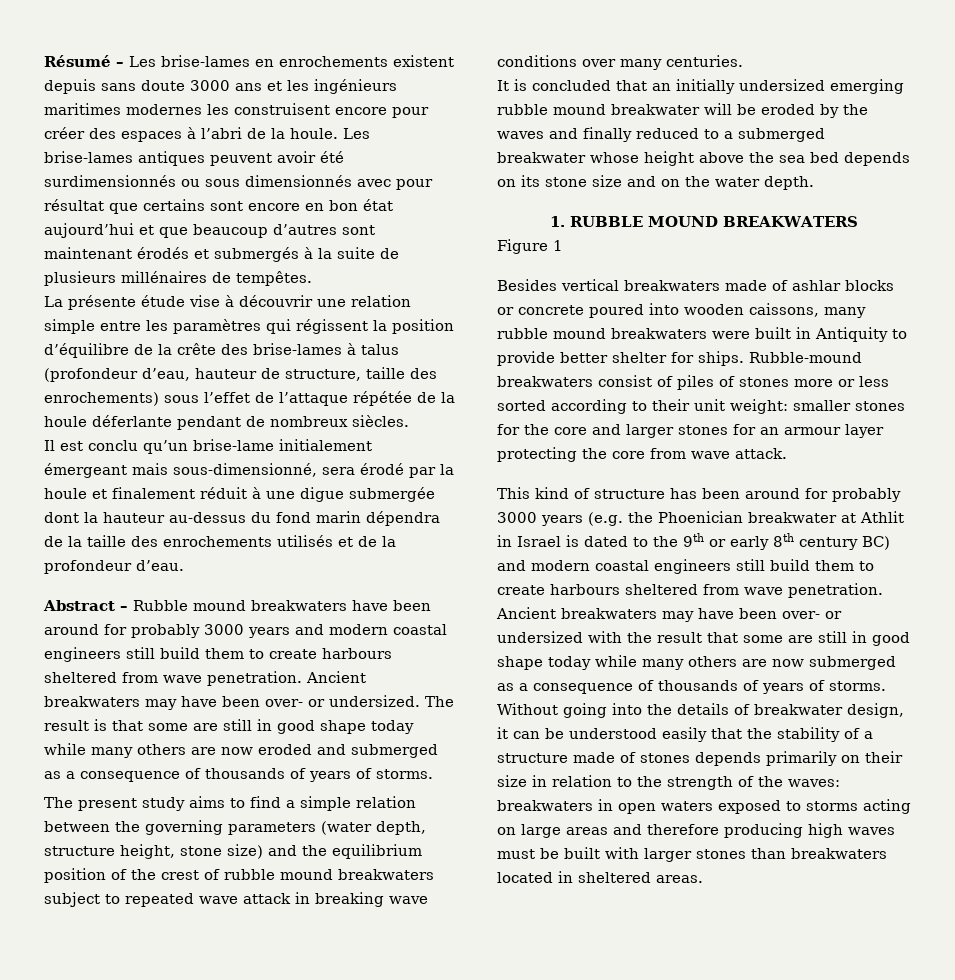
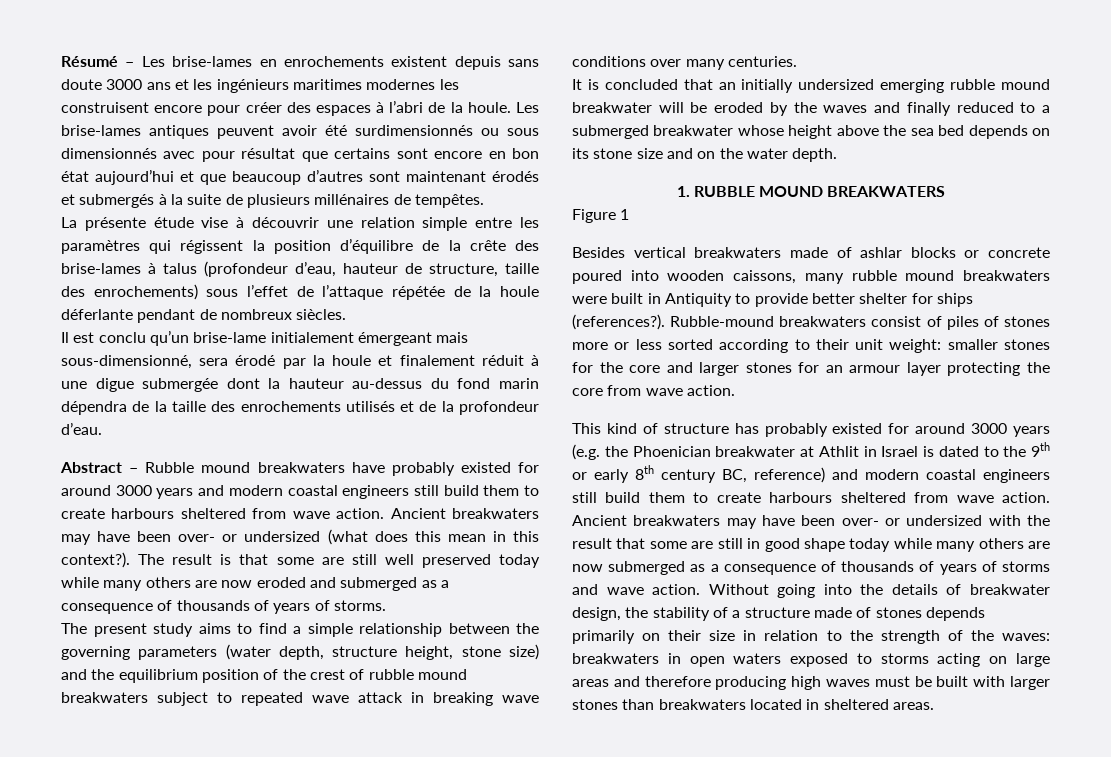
- Abstract – Rubble mound breakwaters have been around for probably 3000 years and modern coastal engineers still build them to create harbours sheltered from wave penetration. Ancient breakwaters may have been over- or undersized.
+ Abstract – Rubble mound breakwaters have probably existed for around 3000 years and modern coastal engineers still build them to create harbours sheltered from wave action. Ancient breakwaters may have been over- or undersized (what does this mean in this context?).
- The result is that some are still in good shape today while many others are now eroded and submerged as a consequence of thousands of years of storms.
+ The result is that some are still well preserved today while many others are now eroded and submerged as a consequence of thousands of years of storms.
- The present study aims to find a simple relation between the governing parameters (water depth, structure height, stone size) and the equilibrium position of the crest of rubble mound breakwaters subject to repeated wave attack in breaking wave conditions over many centuries.
+ The present study aims to find a simple relationship between the governing parameters (water depth, structure height, stone size) and the equilibrium position of the crest of rubble mound breakwaters subject to repeated wave attack in breaking wave conditions over many centuries.
- Besides vertical breakwaters made of ashlar blocks or concrete poured into wooden caissons, many rubble mound breakwaters were built in Antiquity to provide better shelter for ships.
+ Besides vertical breakwaters made of ashlar blocks or concrete poured into wooden caissons, many rubble mound breakwaters were built in Antiquity to provide better shelter for ships (references?).
- Rubble-mound breakwaters consist of piles of stones more or less sorted according to their unit weight: smaller stones for the core and larger stones for an armour layer protecting the core from wave attack.
+ Rubble-mound breakwaters consist of piles of stones more or less sorted according to their unit weight: smaller stones for the core and larger stones for an armour layer protecting the core from wave action.
- This kind of structure has been around for probably 3000 years (e.g. the Phoenician breakwater at Athlit in Israel is dated to the 9th or early 8th century BC) and modern coastal engineers still build them to create harbours sheltered from wave penetration.
+ This kind of structure has probably existed for around 3000 years (e.g. the Phoenician breakwater at Athlit in Israel is dated to the 9th or early 8th century BC, reference) and modern coastal engineers still build them to create harbours sheltered from wave action.
- Ancient breakwaters may have been over- or undersized with the result that some are still in good shape today while many others are now submerged as a consequence of thousands of years of storms.
+ Ancient breakwaters may have been over- or undersized with the result that some are still in good shape today while many others are now submerged as a consequence of thousands of years of storms and wave action.
- Without going into the details of breakwater design, it can be understood easily that the stability of a structure made of stones depends primarily on their size in relation to the strength of the waves: breakwaters in open waters exposed to storms acting on large areas and therefore producing high waves must be built with larger stones than breakwaters located in sheltered areas.
+ Without going into the details of breakwater design, the stability of a structure made of stones depends primarily on their size in relation to the strength of the waves: breakwaters in open waters exposed to storms acting on large areas and therefore producing high waves must be built with larger stones than breakwaters located in sheltered areas.

